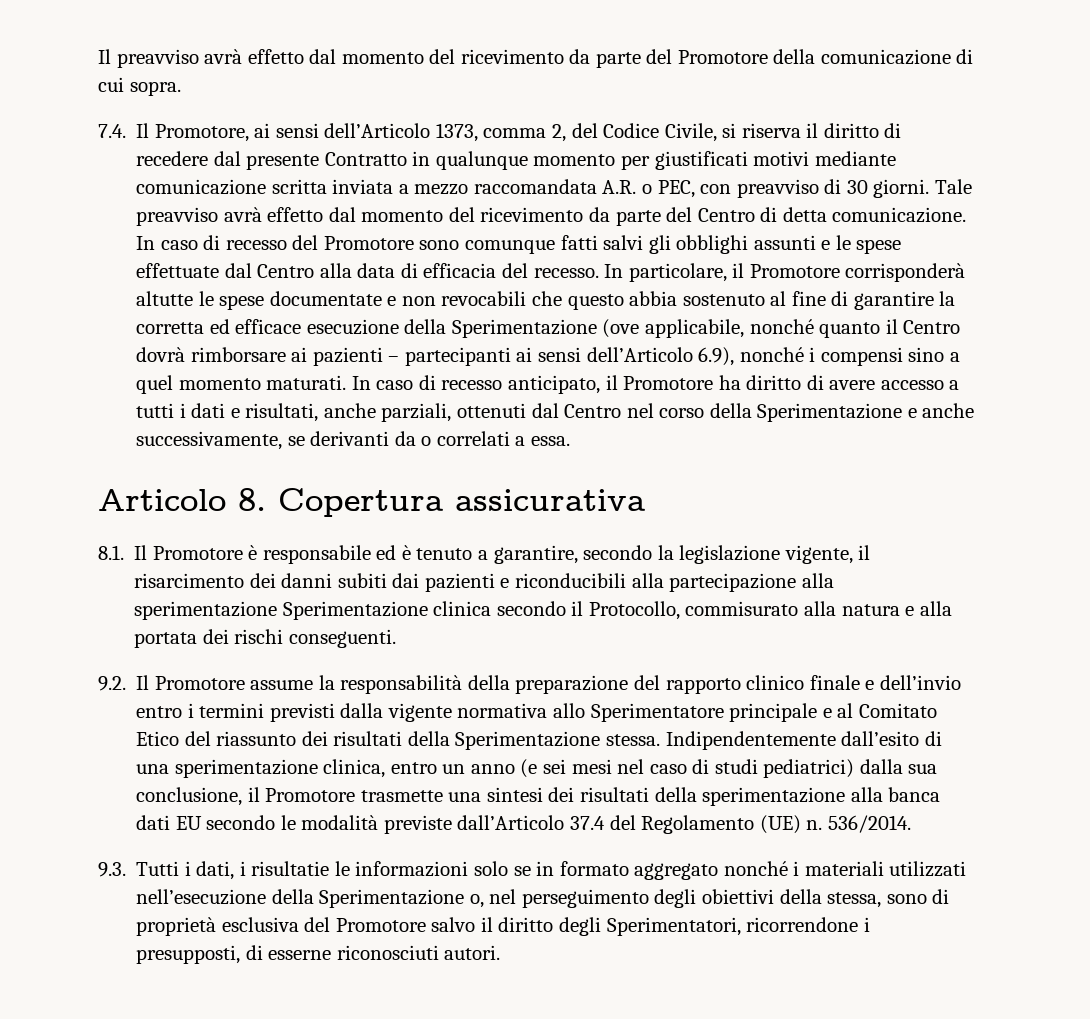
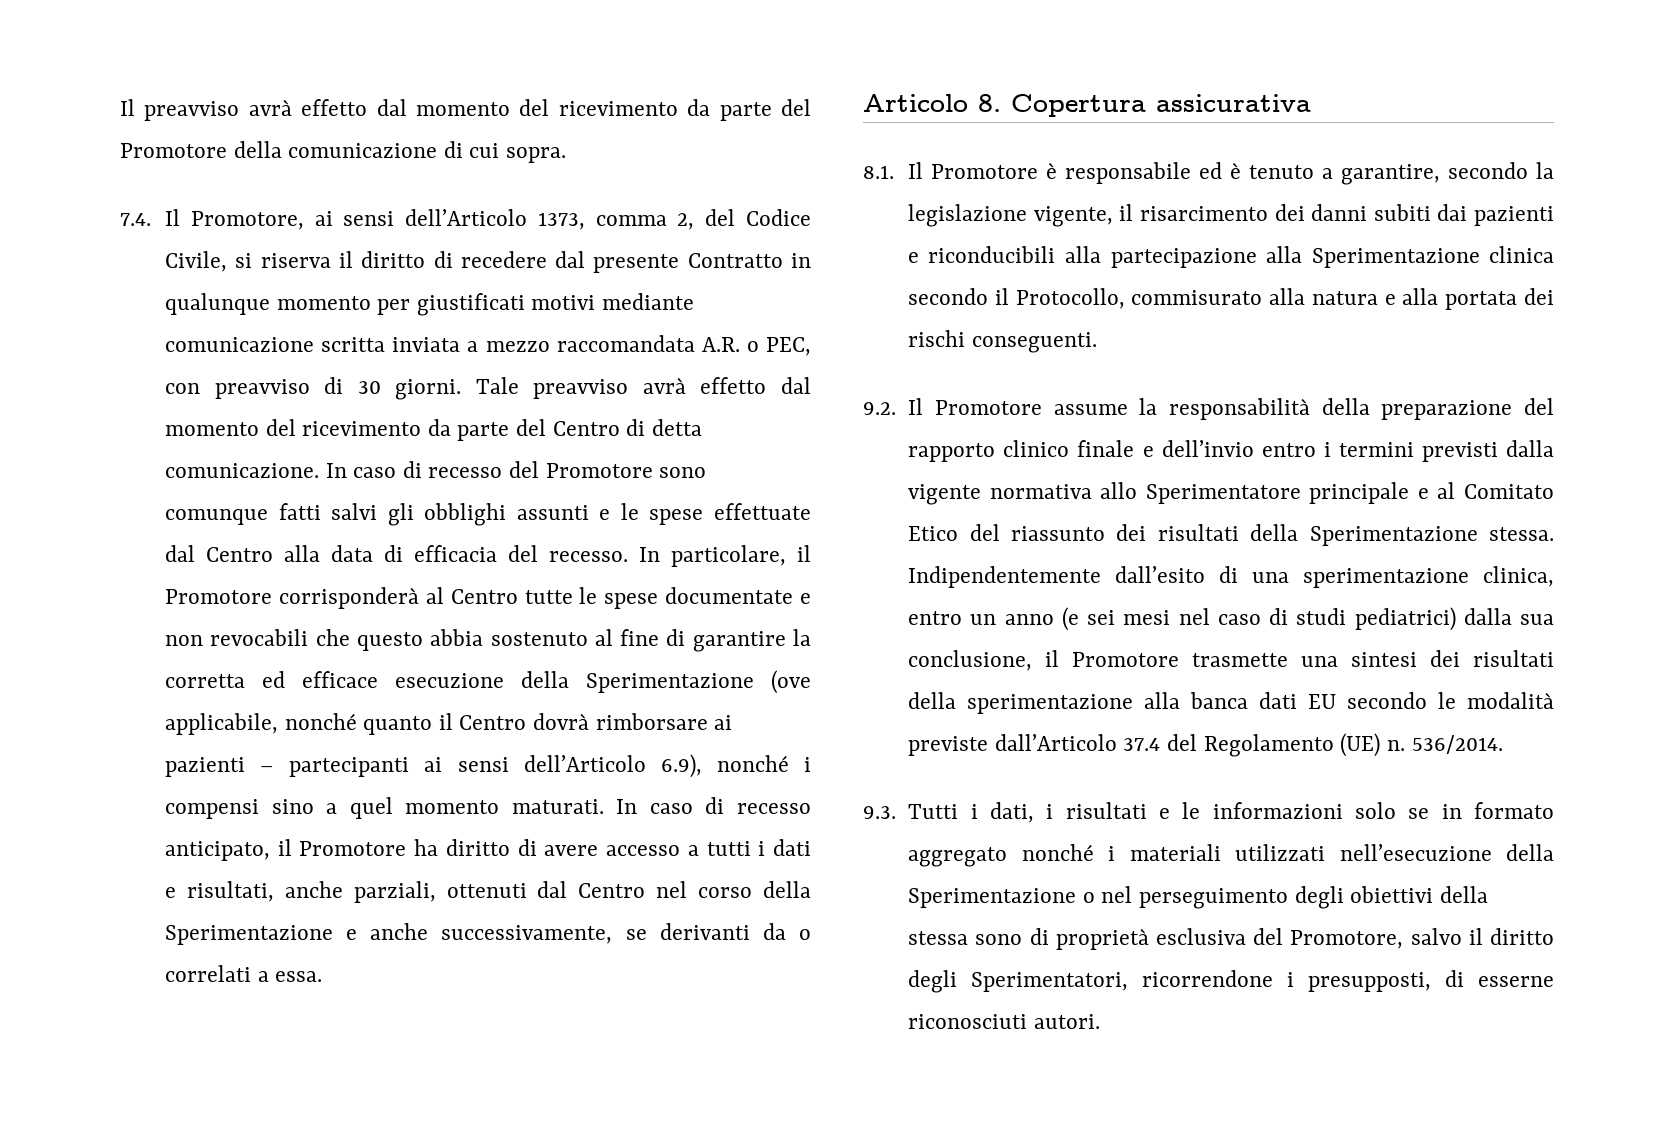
- In particolare, il Promotore corrisponderà altutte le spese documentate e non revocabili che questo abbia sostenuto al fine di garantire la corretta ed efficace esecuzione della Sperimentazione (ove applicabile, nonché quanto il Centro dovrà rimborsare ai pazienti – partecipanti ai sensi dell’Articolo 6.9), nonché i compensi sino a quel momento maturati.
+ In particolare, il Promotore corrisponderà al Centro tutte le spese documentate e non revocabili che questo abbia sostenuto al fine di garantire la corretta ed efficace esecuzione della Sperimentazione (ove applicabile, nonché quanto il Centro dovrà rimborsare ai pazienti – partecipanti ai sensi dell’Articolo 6.9), nonché i compensi sino a quel momento maturati.
- 8.1. Il Promotore è responsabile ed è tenuto a garantire, secondo la legislazione vigente, il risarcimento dei danni subiti dai pazienti e riconducibili alla partecipazione alla sperimentazione Sperimentazione clinica secondo il Protocollo, commisurato alla natura e alla portata dei rischi conseguenti.
+ 8.1. Il Promotore è responsabile ed è tenuto a garantire, secondo la legislazione vigente, il risarcimento dei danni subiti dai pazienti e riconducibili alla partecipazione alla Sperimentazione clinica secondo il Protocollo, commisurato alla natura e alla portata dei rischi conseguenti.
- 9.3. Tutti i dati, i risultatie le informazioni solo se in formato aggregato nonché i materiali utilizzati nell’esecuzione della Sperimentazione o, nel perseguimento degli obiettivi della stessa, sono di proprietà esclusiva del Promotore salvo il diritto degli Sperimentatori, ricorrendone i presupposti, di esserne riconosciuti autori.
+ 9.3. Tutti i dati, i risultati e le informazioni solo se in formato aggregato nonché i materiali utilizzati nell’esecuzione della Sperimentazione o nel perseguimento degli obiettivi della stessa sono di proprietà esclusiva del Promotore, salvo il diritto degli Sperimentatori, ricorrendone i presupposti, di esserne riconosciuti autori.

